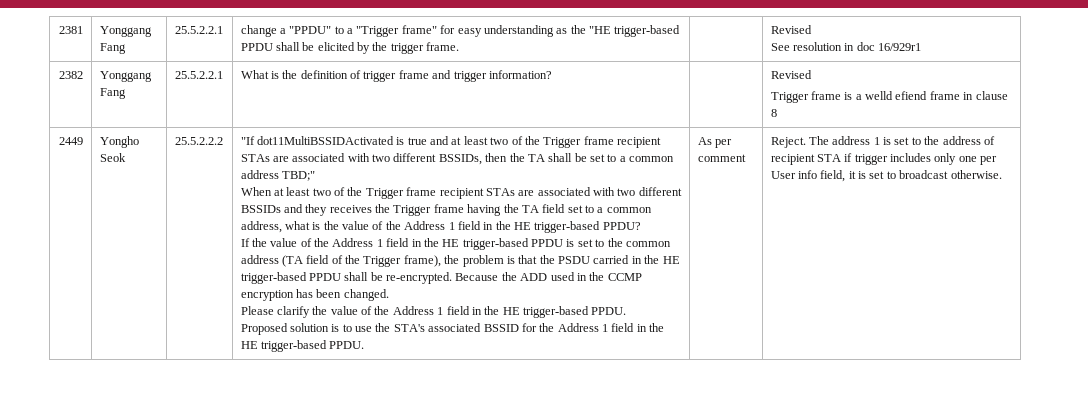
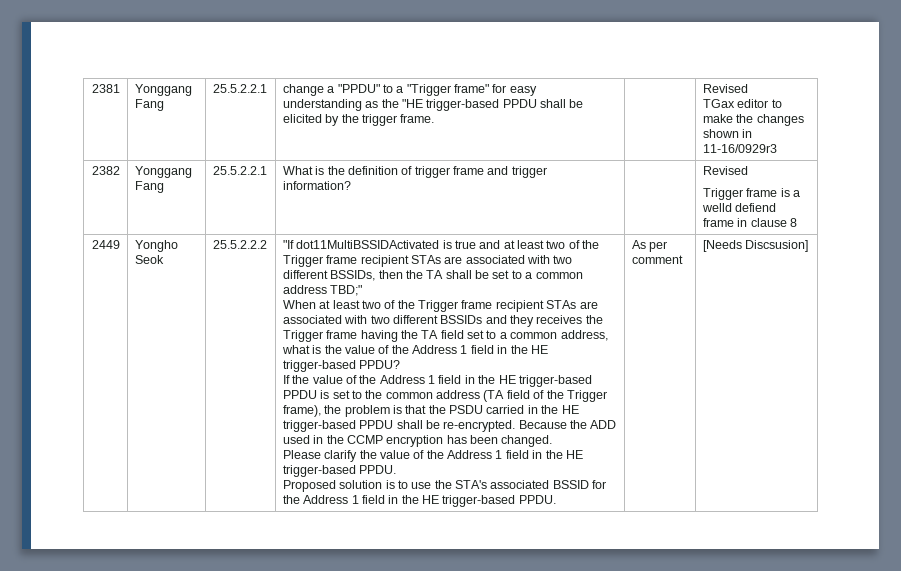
  2381 | Yonggang Fang | 25.5.2.2.1 | change a "PPDU" to a "Trigger frame" for easy understanding as the "HE trigger-based PPDU shall be elicited by the trigger frame. | | Revised
- See resolution in doc 16/929r1
+ TGax editor to make the changes shown in 11-16/0929r3
  2382 | Yonggang Fang | 25.5.2.2.1 | What is the definition of trigger frame and trigger information? | | Revised
- Trigger frame is a welld efiend frame in clause 8
+ Trigger frame is a welld defiend frame in clause 8
- Reject. The address 1 is set to the address of recipient STA if trigger includes only one per User info field, it is set to broadcast otherwise.
+ [Needs Discsusion]

